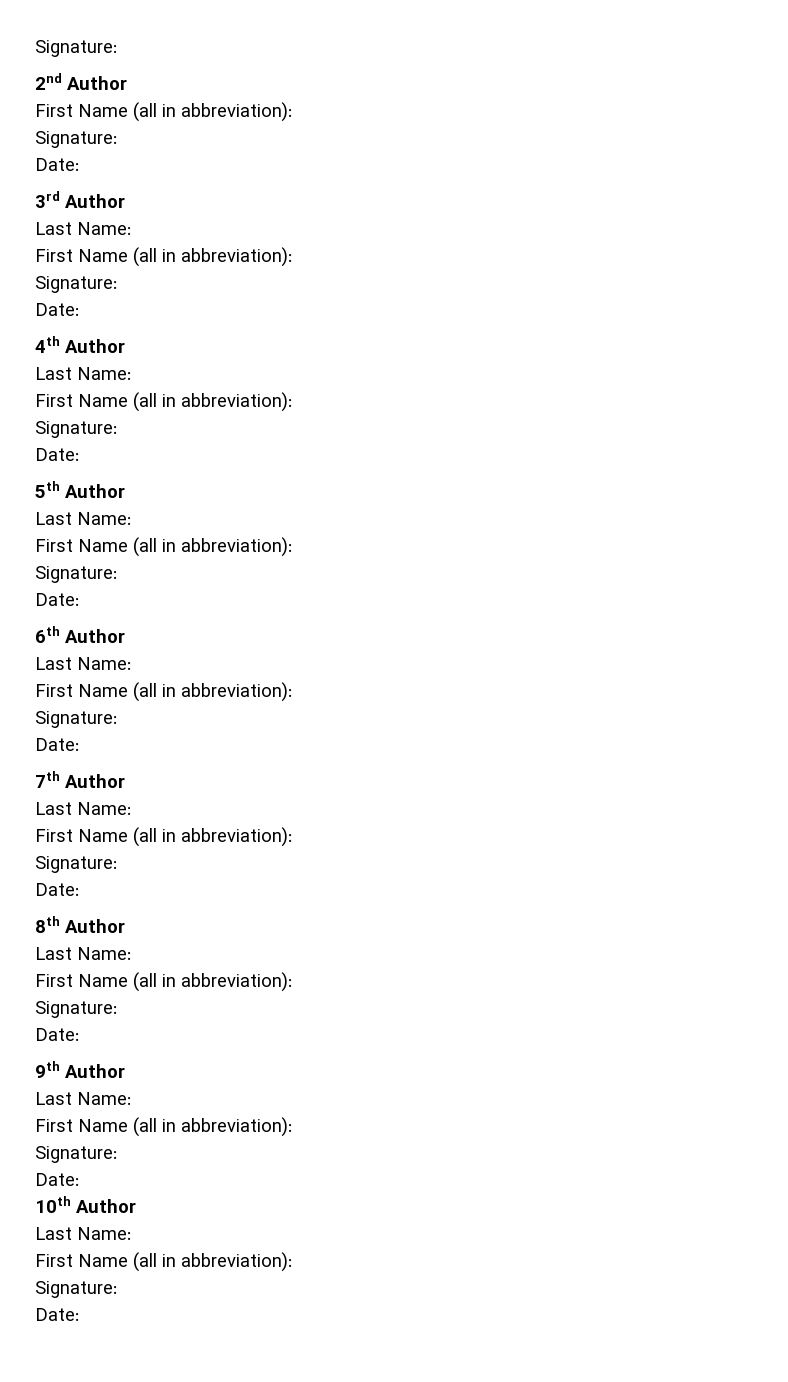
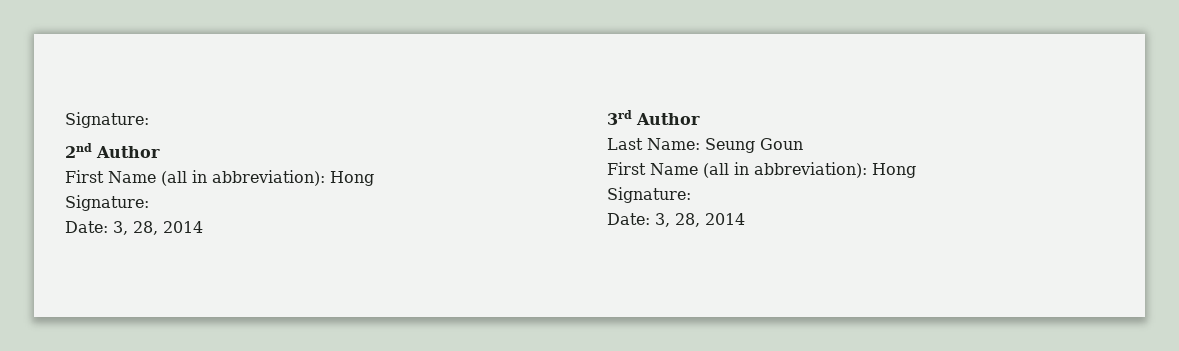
  2nd Author
- First Name (all in abbreviation):
+ First Name (all in abbreviation): Hong
  Signature:
- Date:
+ Date: 3, 28, 2014
  3rd Author
- Last Name:
- First Name (all in abbreviation):
+ Last Name: Seung Goun
+ First Name (all in abbreviation): Hong
  Signature:
- Date:
- 4th Author
- Last Name:
- First Name (all in abbreviation):
- Signature:
- Date:
- 5th Author
- Last Name:
- First Name (all in abbreviation):
- Signature:
- Date:
- 6th Author
- Last Name:
- First Name (all in abbreviation):
- Signature:
- Date:
- 7th Author
- Last Name:
- First Name (all in abbreviation):
- Signature:
- Date:
- 8th Author
- Last Name:
- First Name (all in abbreviation):
- Signature:
- Date:
- 9th Author
- Last Name:
- First Name (all in abbreviation):
- Signature:
- Date:
- 10th Author
- Last Name:
- First Name (all in abbreviation):
- Signature:
- Date:
+ Date: 3, 28, 2014

